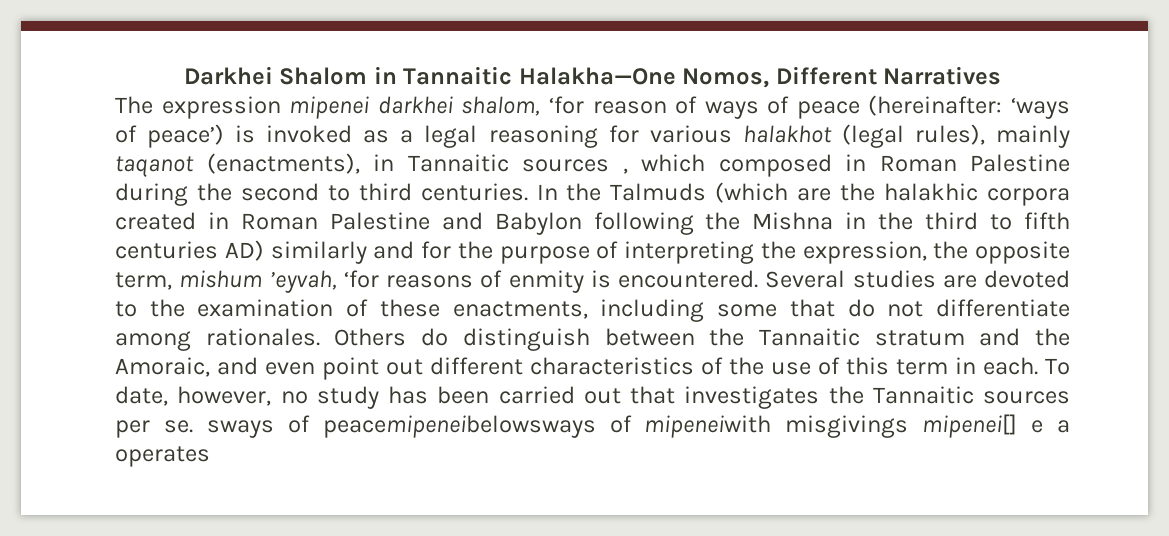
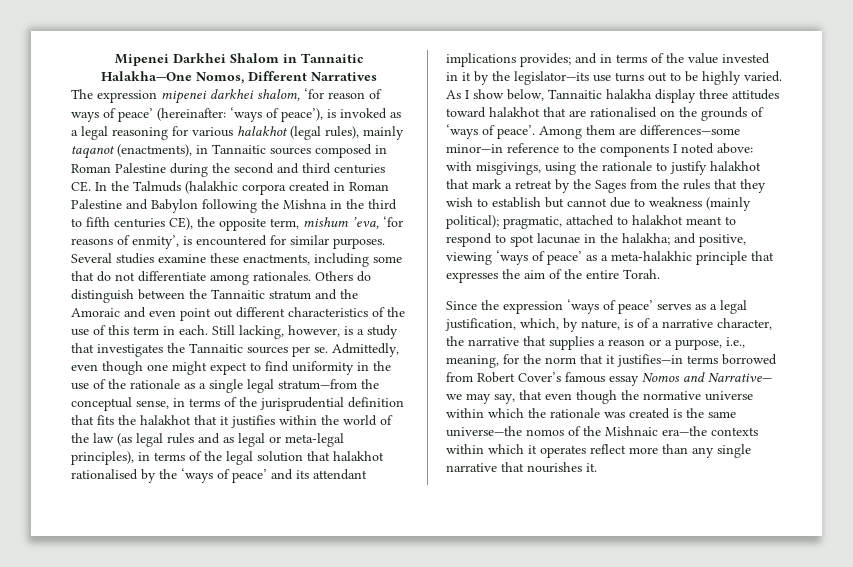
- Darkhei Shalom in Tannaitic Halakha—One Nomos, Different Narratives
+ Mipenei Darkhei Shalom in Tannaitic Halakha—One Nomos, Different Narratives
- The expression mipenei darkhei shalom, ‘for reason of ways of peace (hereinafter:
+ The expression mipenei darkhei shalom, ‘for reason of ways of peace’ (hereinafter:
- ‘ways of peace’) is invoked as a legal reasoning for various halakhot (legal rules), mainly taqanot (enactments), in Tannaitic sources , which composed in Roman Palestine during the second to third centuries. In the Talmuds (which are the halakhic corpora created in Roman Palestine and Babylon following the Mishna in the third to fifth centuries AD) similarly and for the purpose of interpreting the expression, the opposite term, mishum ’eyvah, ‘for reasons of enmity is encountered. Several studies are devoted to the examination of these enactments, including some that do not differentiate among rationales.
+ ‘ways of peace’), is invoked as a legal reasoning for various halakhot (legal rules), mainly taqanot (enactments), in Tannaitic sources composed in Roman Palestine during the second and third centuries CE. In the Talmuds (halakhic corpora created in Roman Palestine and Babylon following the Mishna in the third to fifth centuries CE), the opposite term, mishum ’eva, ‘for reasons of enmity’, is encountered for similar purposes. Several studies examine these enactments, including some that do not differentiate among rationales.
- Others do distinguish between the Tannaitic stratum and the Amoraic, and even point out different characteristics of the use of this term in each.
+ Others do distinguish between the Tannaitic stratum and the Amoraic and even point out different characteristics of the use of this term in each.
- To date, however, no study has been carried out that investigates the Tannaitic sources per se. sways of peacemipeneibelowsways of mipeneiwith misgivings mipenei[] e a operates
+ Still lacking, however, is a study that investigates the Tannaitic sources per se. Admittedly, even though one might expect to find uniformity in the use of the rationale as a single legal stratum—from the conceptual sense, in terms of the jurisprudential definition that fits the halakhot that it justifies within the world of the law (as legal rules and as legal or meta-legal principles), in terms of the legal solution that halakhot rationalised by the ‘ways of peace’ and its attendant implications provides; and in terms of the value invested in it by the legislator—its use turns out to be highly varied. As I show below, Tannaitic halakha display three attitudes toward halakhot that are rationalised on the grounds of ‘ways of peace’. Among them are differences—some minor—in reference to the components I noted above: with misgivings, using the rationale to justify halakhot that mark a retreat by the Sages from the rules that they wish to establish but cannot due to weakness (mainly political); pragmatic, attached to halakhot meant to respond to spot lacunae in the halakha; and positive, viewing ‘ways of peace’ as a meta-halakhic principle that expresses the aim of the entire Torah.
+ Since the expression ‘ways of peace’ serves as a legal justification, which, by nature, is of a narrative character, the narrative that supplies a reason or a purpose, i.e., meaning, for the norm that it justifies—in terms borrowed from Robert Cover’s famous essay Nomos and Narrative— we may say, that even though the normative universe within which the rationale was created is the same universe—the nomos of the Mishnaic era—the contexts within which it operates reflect more than any single narrative that nourishes it.

